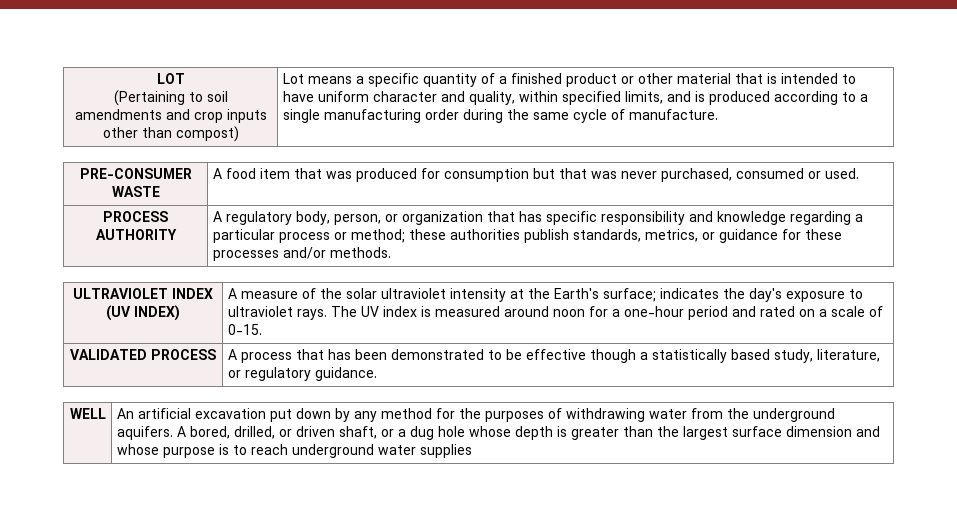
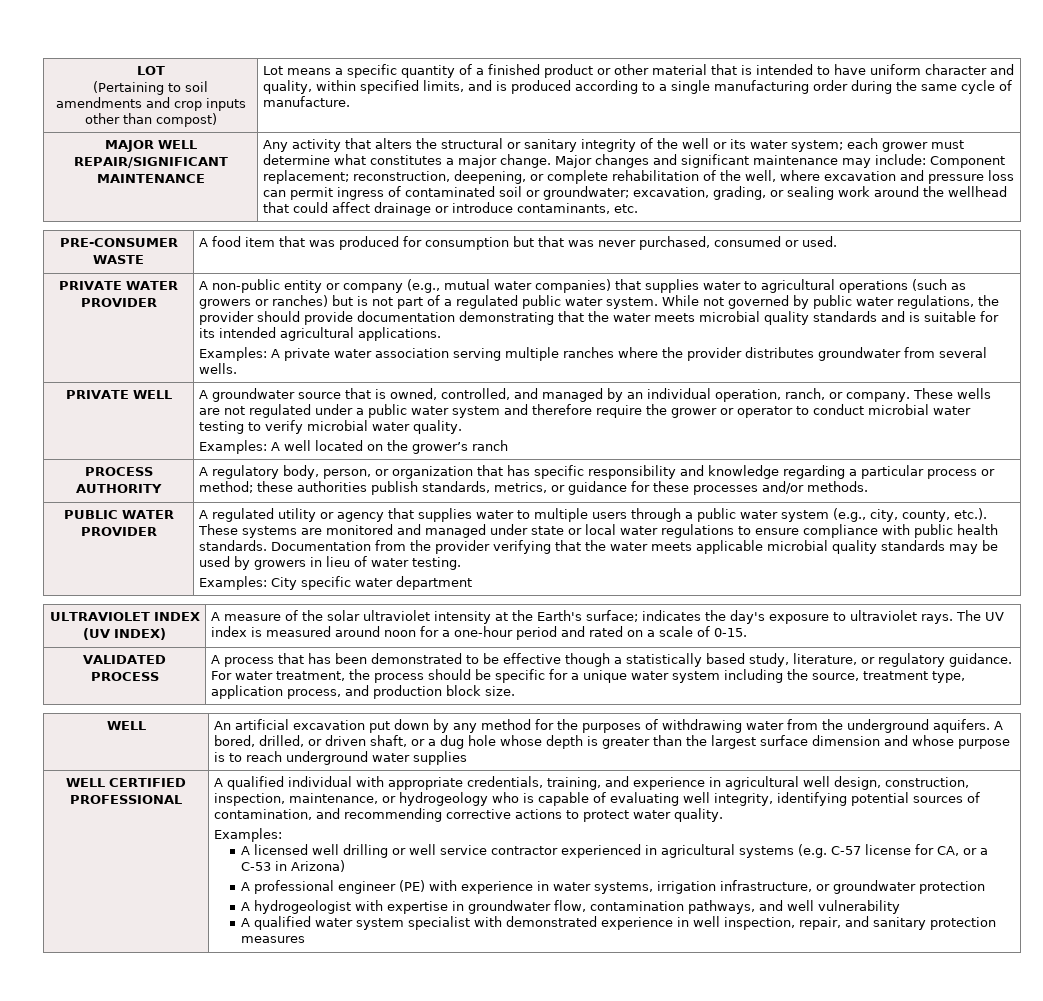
+ MAJOR WELL REPAIR/SIGNIFICANT MAINTENANCE | Any activity that alters the structural or sanitary integrity of the well or its water system; each grower must determine what constitutes a major change. Major changes and significant maintenance may include: Component replacement; reconstruction, deepening, or complete rehabilitation of the well, where excavation and pressure loss can permit ingress of contaminated soil or groundwater; excavation, grading, or sealing work around the wellhead that could affect drainage or introduce contaminants, etc.
+ PRIVATE WATER PROVIDER | A non-public entity or company (e.g., mutual water companies) that supplies water to agricultural operations (such as growers or ranches) but is not part of a regulated public water system. While not governed by public water regulations, the provider should provide documentation demonstrating that the water meets microbial quality standards and is suitable for its intended agricultural applications.
+ Examples: A private water association serving multiple ranches where the provider distributes groundwater from several wells.
+ PRIVATE WELL | A groundwater source that is owned, controlled, and managed by an individual operation, ranch, or company. These wells are not regulated under a public water system and therefore require the grower or operator to conduct microbial water testing to verify microbial water quality.
+ Examples: A well located on the grower’s ranch
+ PUBLIC WATER PROVIDER | A regulated utility or agency that supplies water to multiple users through a public water system (e.g., city, county, etc.). These systems are monitored and managed under state or local water regulations to ensure compliance with public health standards. Documentation from the provider verifying that the water meets applicable microbial quality standards may be used by growers in lieu of water testing.
+ Examples: City specific water department
+ For water treatment, the process should be specific for a unique water system including the source, treatment type, application process, and production block size.
+ WELL CERTIFIED PROFESSIONAL | A qualified individual with appropriate credentials, training, and experience in agricultural well design, construction, inspection, maintenance, or hydrogeology who is capable of evaluating well integrity, identifying potential sources of contamination, and recommending corrective actions to protect water quality.
+ Examples:
+ A licensed well drilling or well service contractor experienced in agricultural systems (e.g. C-57 license for CA, or a C-53 in Arizona)
+ A professional engineer (PE) with experience in water systems, irrigation infrastructure, or groundwater protection
+ A hydrogeologist with expertise in groundwater flow, contamination pathways, and well vulnerability
+ A qualified water system specialist with demonstrated experience in well inspection, repair, and sanitary protection measures

